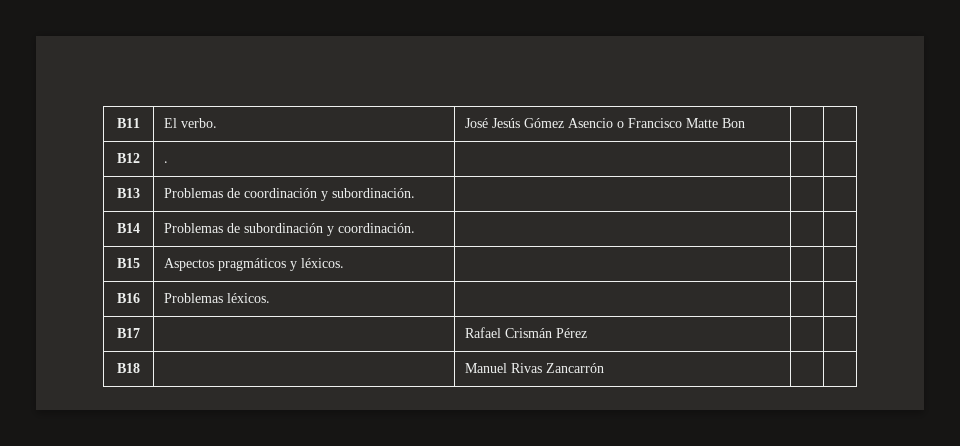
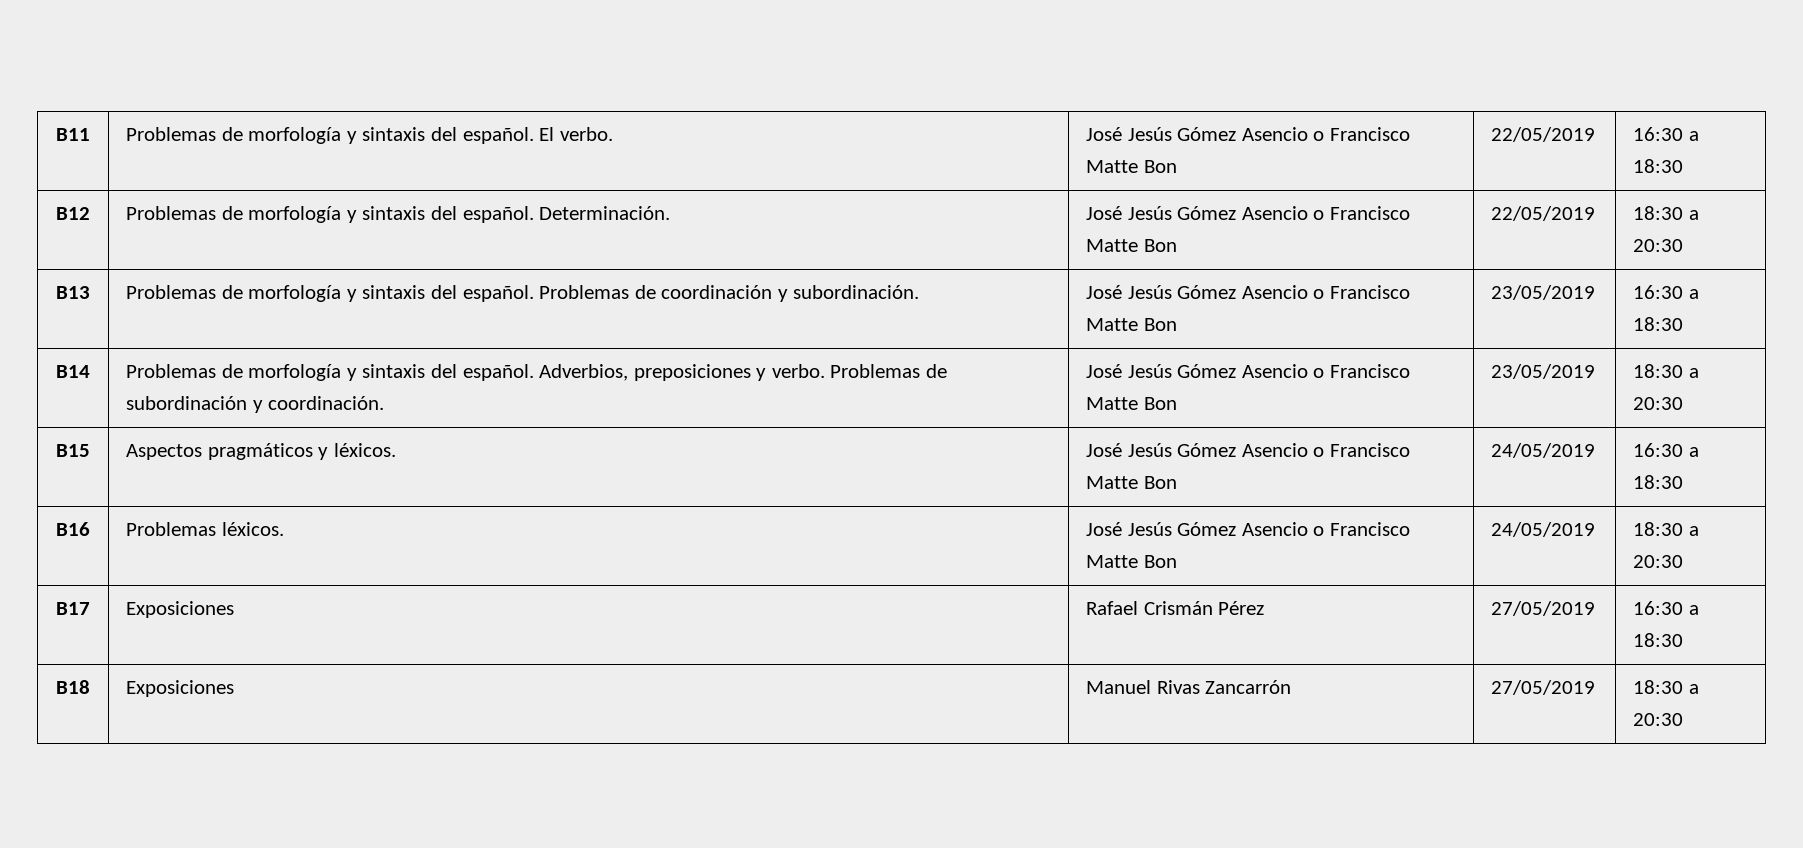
- B11 | El verbo. | José Jesús Gómez Asencio o Francisco Matte Bon | |
- B12 | . | | |
- B13 | Problemas de coordinación y subordinación. | | |
- B14 | Problemas de subordinación y coordinación. | | |
+ B11 | Problemas de morfología y sintaxis del español. El verbo. | José Jesús Gómez Asencio o Francisco Matte Bon | 22/05/2019 | 16:30 a 18:30
+ B12 | Problemas de morfología y sintaxis del español. Determinación. | José Jesús Gómez Asencio o Francisco Matte Bon | 22/05/2019 | 18:30 a 20:30
+ B13 | Problemas de morfología y sintaxis del español. Problemas de coordinación y subordinación. | José Jesús Gómez Asencio o Francisco Matte Bon | 23/05/2019 | 16:30 a 18:30
+ B14 | Problemas de morfología y sintaxis del español. Adverbios, preposiciones y verbo. Problemas de subordinación y coordinación. | José Jesús Gómez Asencio o Francisco Matte Bon | 23/05/2019 | 18:30 a 20:30
- B15 | Aspectos pragmáticos y léxicos. | | |
- B16 | Problemas léxicos. | | |
+ B15 | Aspectos pragmáticos y léxicos. | José Jesús Gómez Asencio o Francisco Matte Bon | 24/05/2019 | 16:30 a 18:30
+ B16 | Problemas léxicos. | José Jesús Gómez Asencio o Francisco Matte Bon | 24/05/2019 | 18:30 a 20:30
- B17 | | Rafael Crismán Pérez | |
+ B17 | Exposiciones | Rafael Crismán Pérez | 27/05/2019 | 16:30 a 18:30
- B18 | | Manuel Rivas Zancarrón | |
+ B18 | Exposiciones | Manuel Rivas Zancarrón | 27/05/2019 | 18:30 a 20:30

